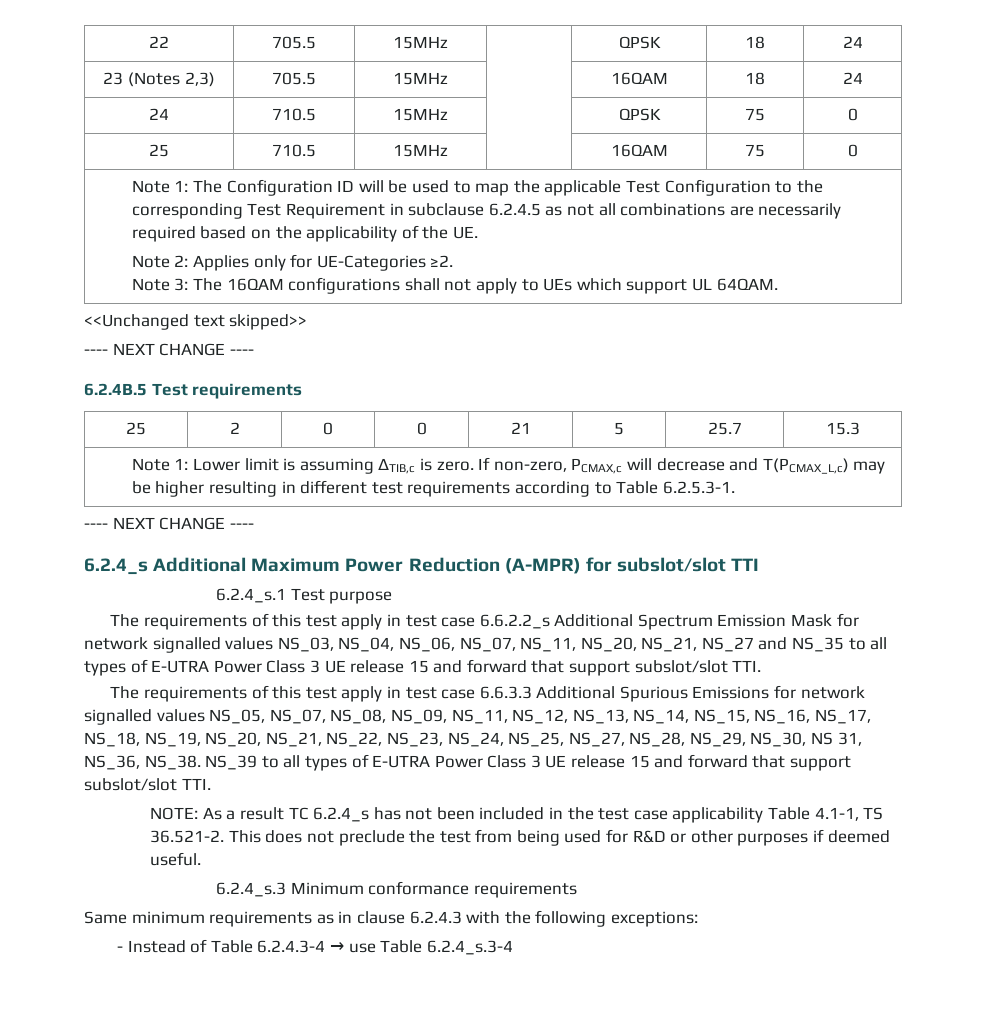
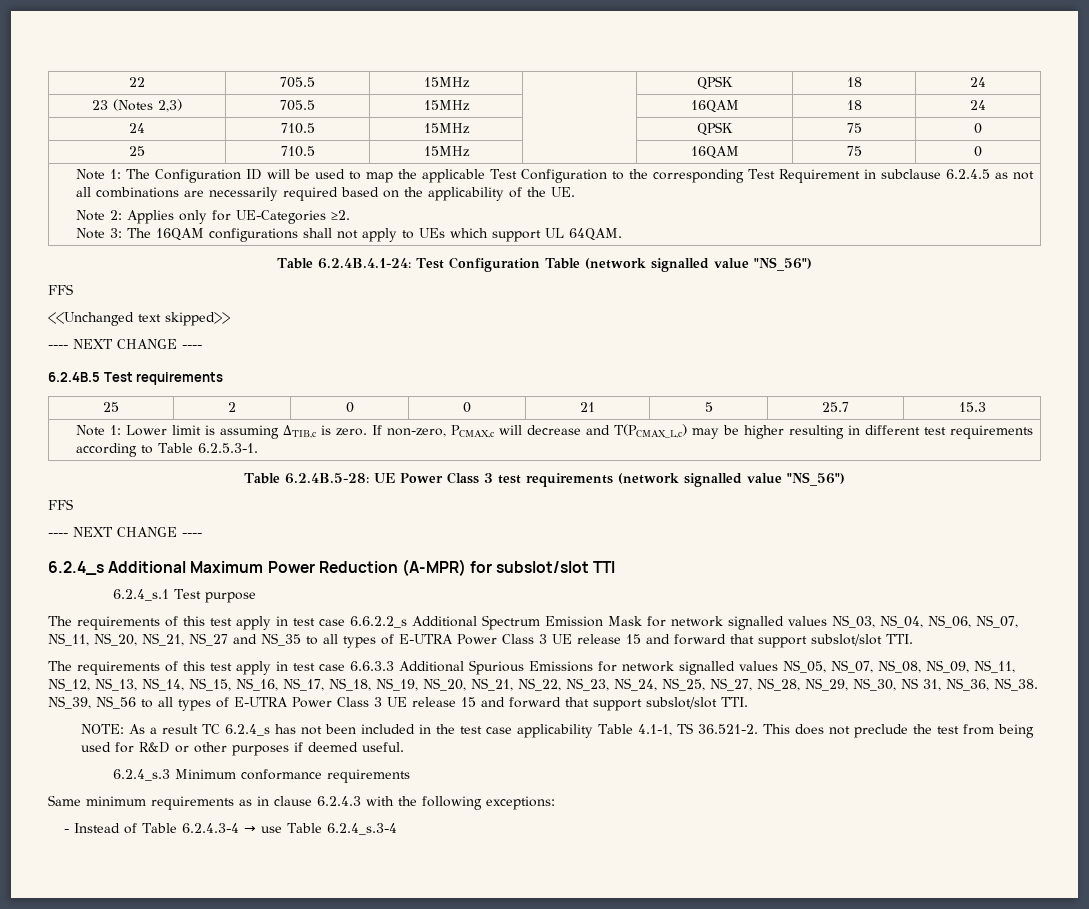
+ Table 6.2.4B.4.1-24: Test Configuration Table (network signalled value "NS_56")
+ FFS
+ Table 6.2.4B.5-28: UE Power Class 3 test requirements (network signalled value "NS_56")
+ FFS
- NS_39 to all types of E-UTRA Power Class 3 UE release 15 and forward that support subslot/slot TTI.
+ NS_39, NS_56 to all types of E-UTRA Power Class 3 UE release 15 and forward that support subslot/slot TTI.

